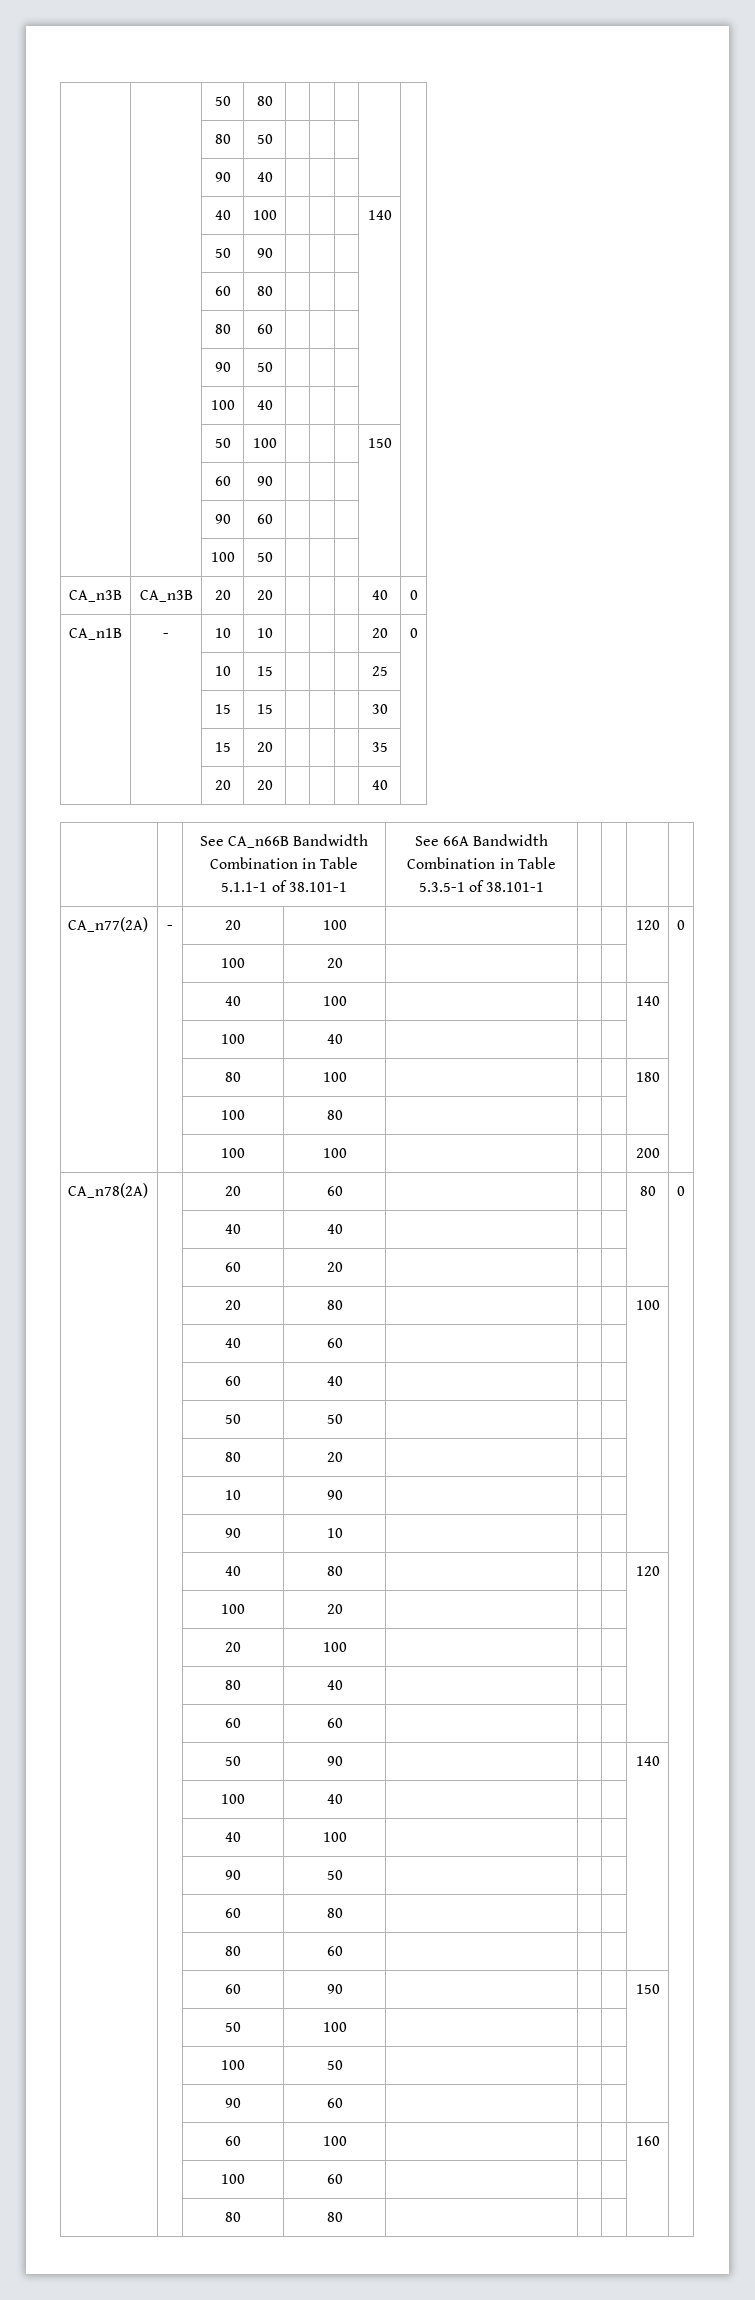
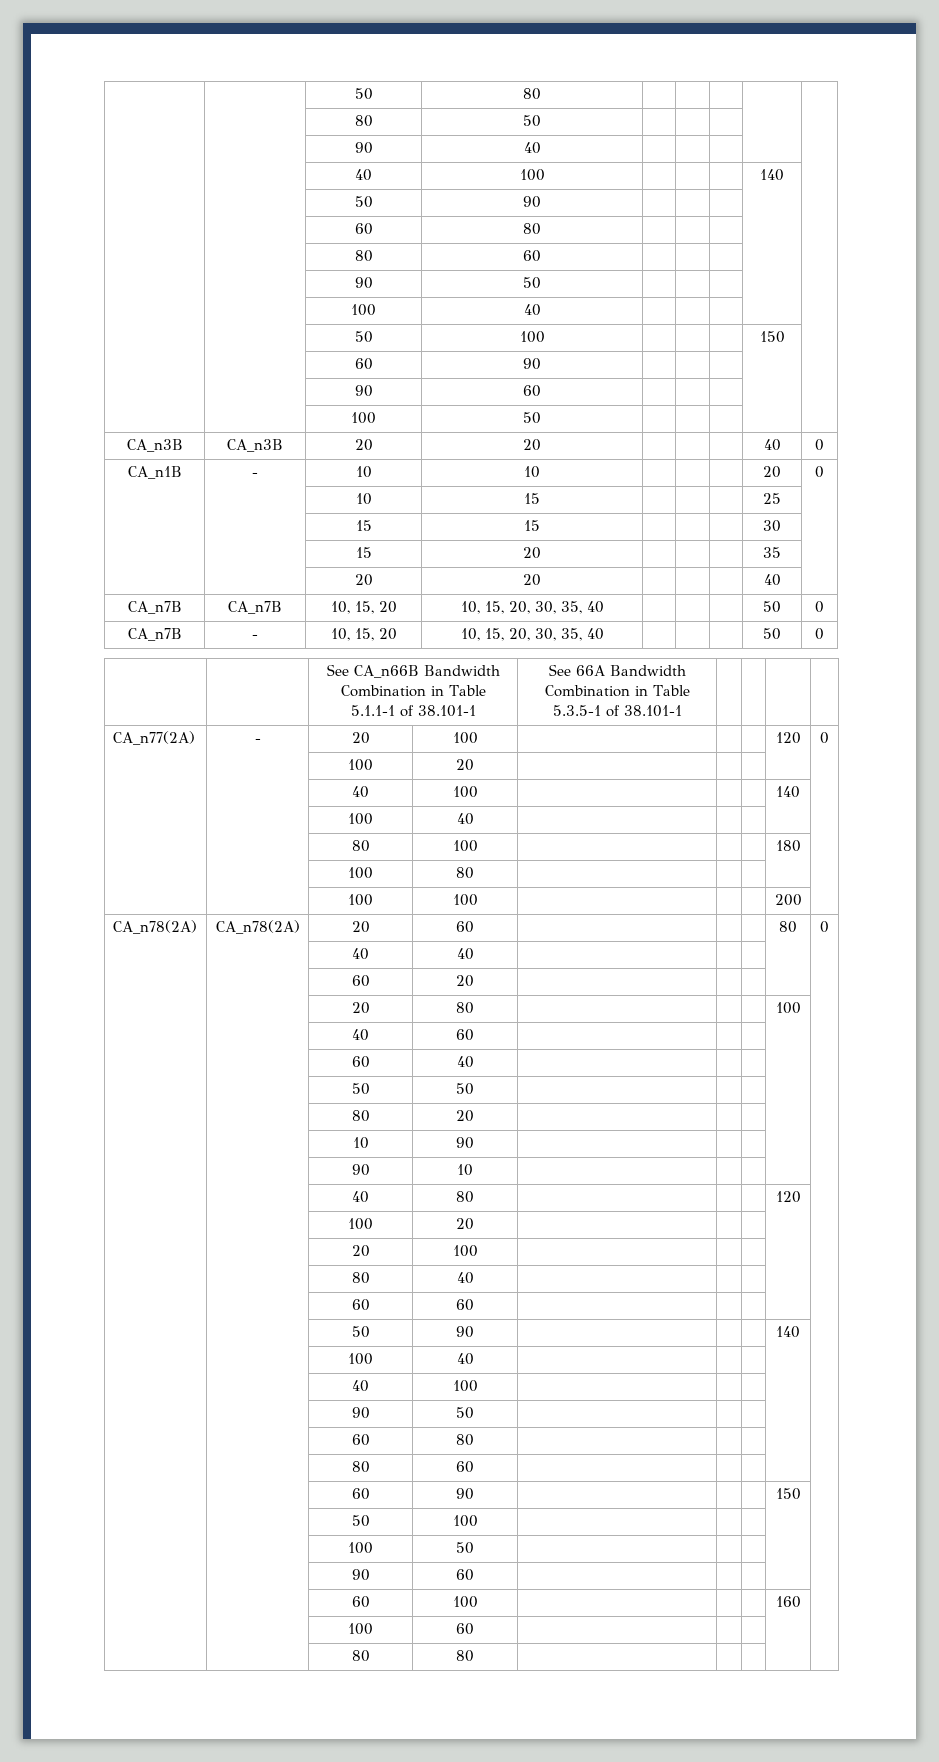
+ CA_n7B | CA_n7B | 10, 15, 20 | 10, 15, 20, 30, 35, 40 | | | | 50 | 0
+ CA_n7B | - | 10, 15, 20 | 10, 15, 20, 30, 35, 40 | | | | 50 | 0
- CA_n78(2A) | | 20 | 60 | | | | 80 | 0
+ CA_n78(2A) | CA_n78(2A) | 20 | 60 | | | | 80 | 0

